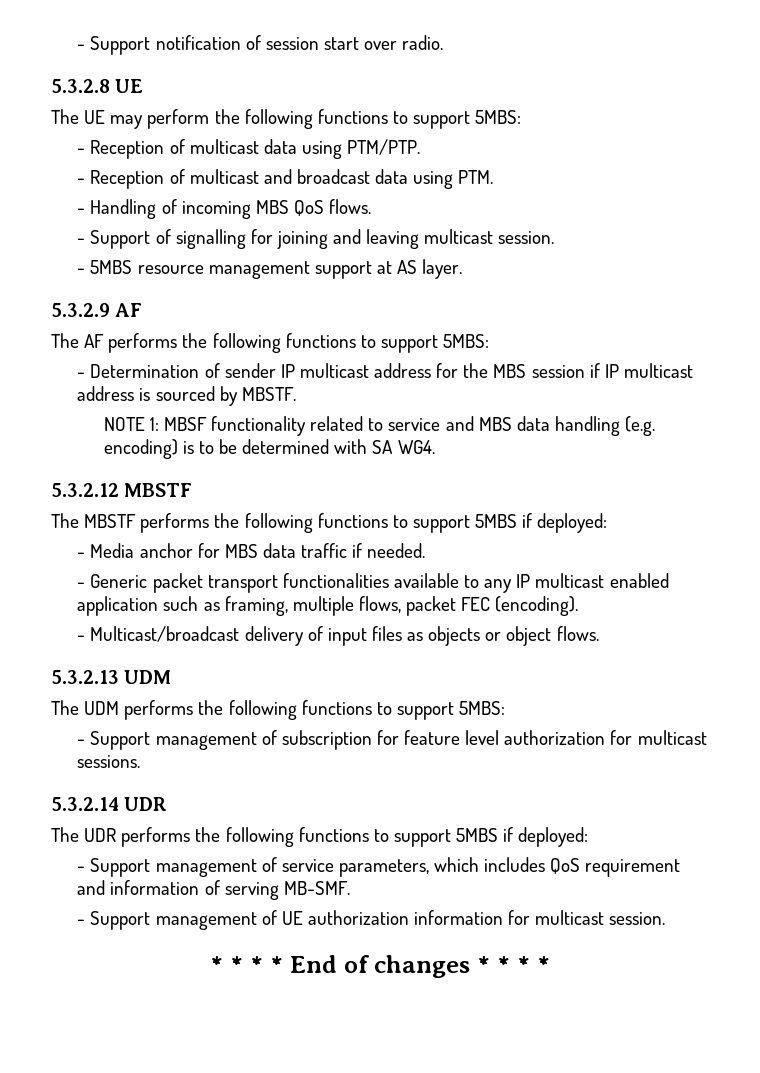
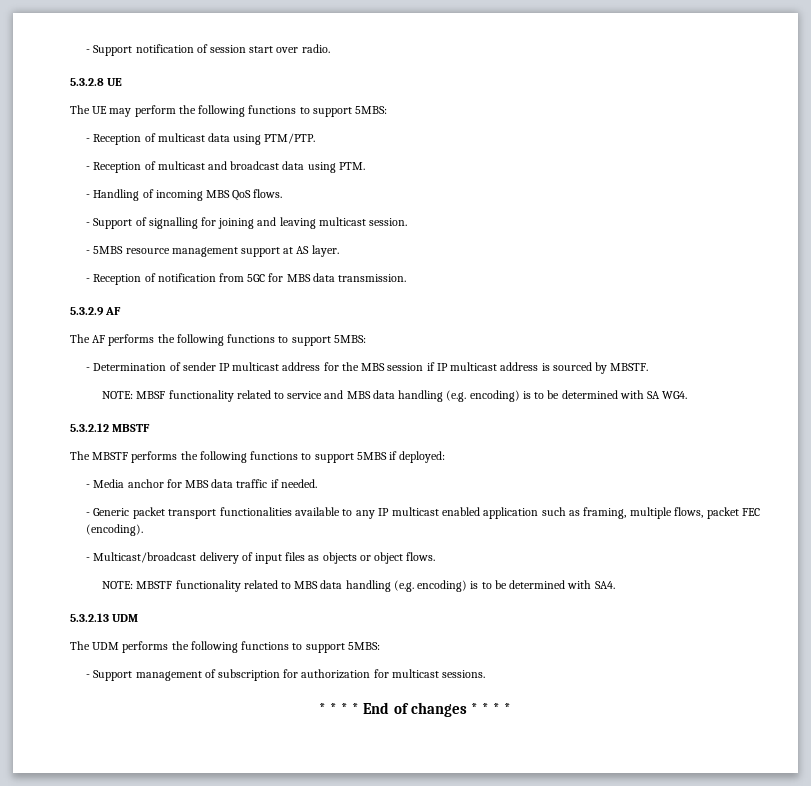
+ - Reception of notification from 5GC for MBS data transmission.
- NOTE 1: MBSF functionality related to service and MBS data handling (e.g. encoding) is to be determined with SA WG4.
+ NOTE: MBSF functionality related to service and MBS data handling (e.g. encoding) is to be determined with SA WG4.
+ NOTE: MBSTF functionality related to MBS data handling (e.g. encoding) is to be determined with SA4.
- - Support management of subscription for feature level authorization for multicast sessions.
+ - Support management of subscription for authorization for multicast sessions.
- 5.3.2.14 UDR
- The UDR performs the following functions to support 5MBS if deployed:
- - Support management of service parameters, which includes QoS requirement and information of serving MB-SMF.
- - Support management of UE authorization information for multicast session.

